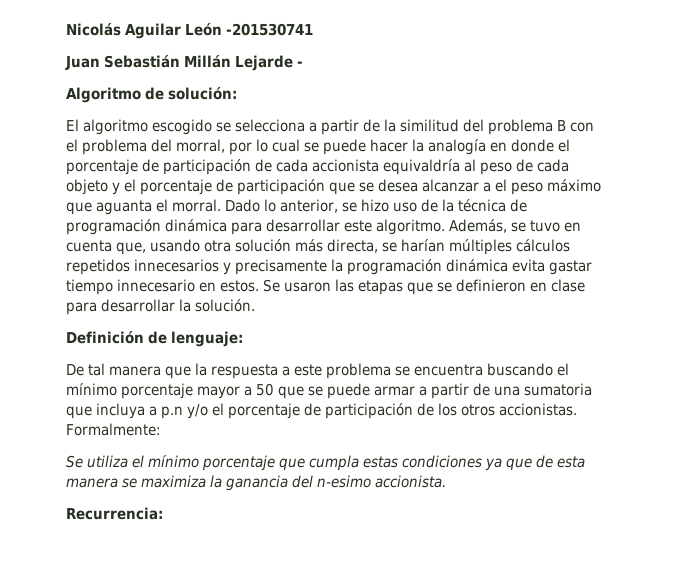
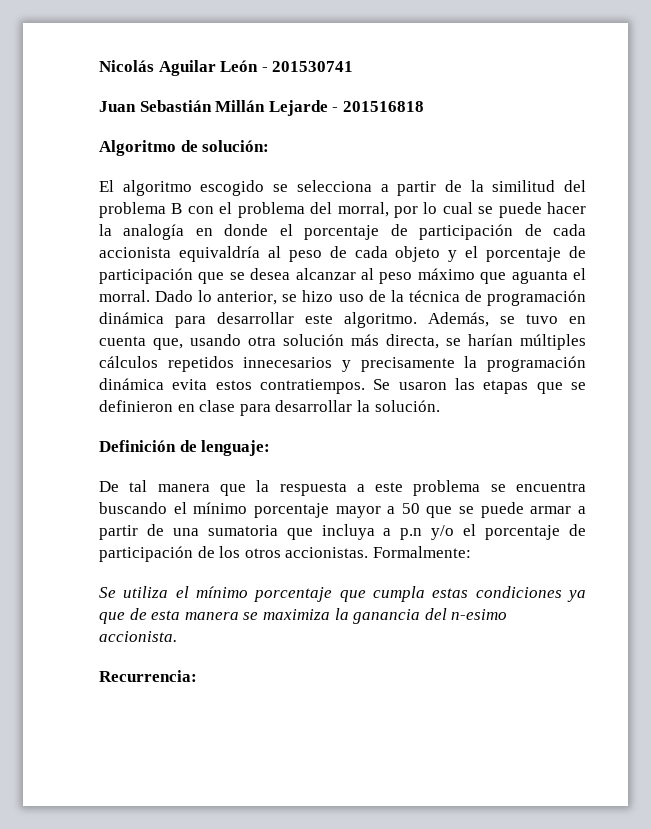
- Nicolás Aguilar León -201530741
+ Nicolás Aguilar León - 201530741
- Juan Sebastián Millán Lejarde -
+ Juan Sebastián Millán Lejarde - 201516818
- El algoritmo escogido se selecciona a partir de la similitud del problema B con el problema del morral, por lo cual se puede hacer la analogía en donde el porcentaje de participación de cada accionista equivaldría al peso de cada objeto y el porcentaje de participación que se desea alcanzar a el peso máximo que aguanta el morral.
+ El algoritmo escogido se selecciona a partir de la similitud del problema B con el problema del morral, por lo cual se puede hacer la analogía en donde el porcentaje de participación de cada accionista equivaldría al peso de cada objeto y el porcentaje de participación que se desea alcanzar al peso máximo que aguanta el morral.
- Además, se tuvo en cuenta que, usando otra solución más directa, se harían múltiples cálculos repetidos innecesarios y precisamente la programación dinámica evita gastar tiempo innecesario en estos.
+ Además, se tuvo en cuenta que, usando otra solución más directa, se harían múltiples cálculos repetidos innecesarios y precisamente la programación dinámica evita estos contratiempos.

